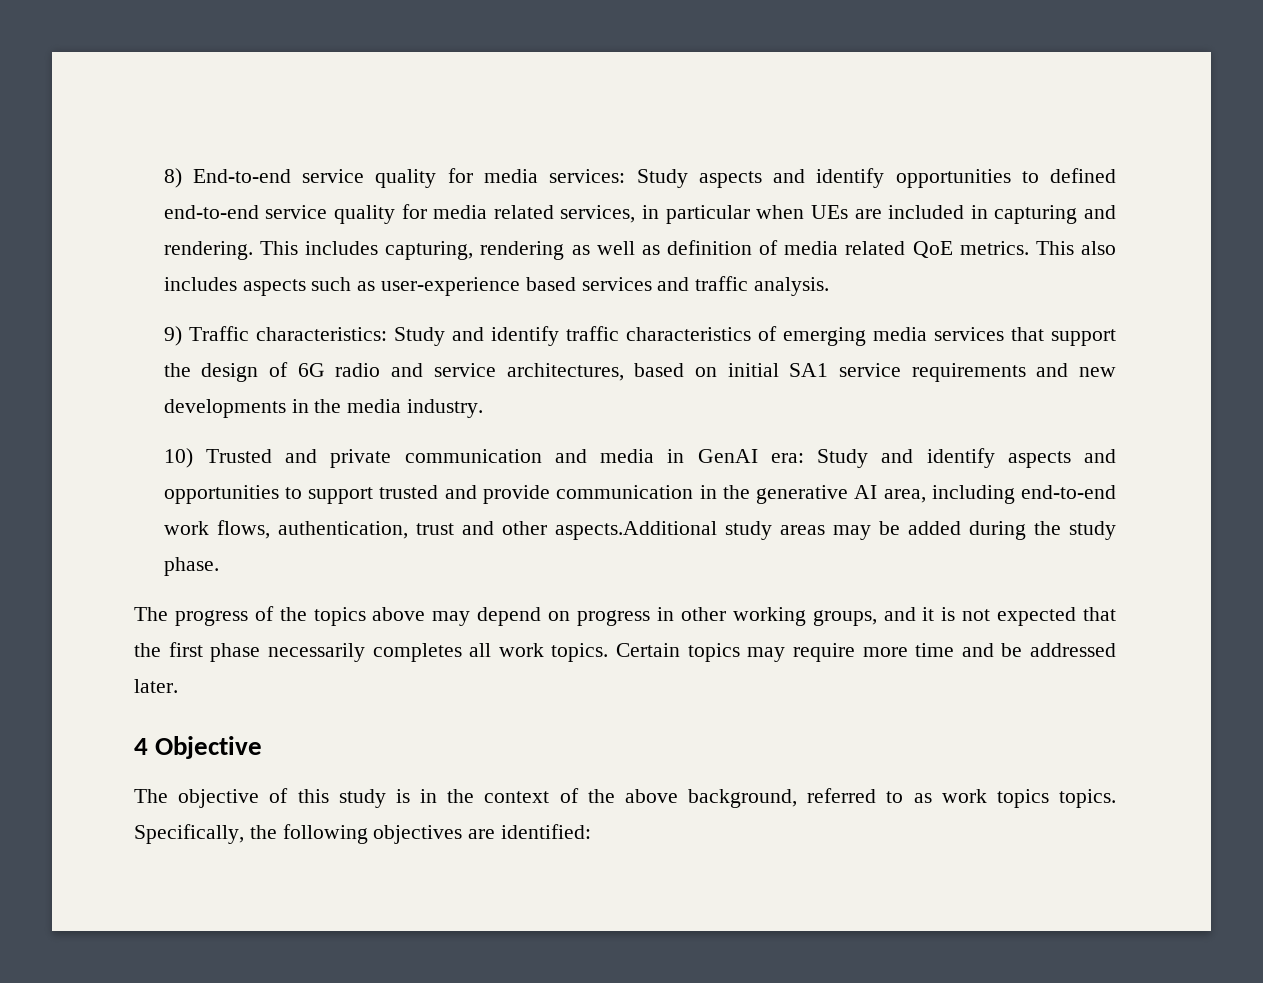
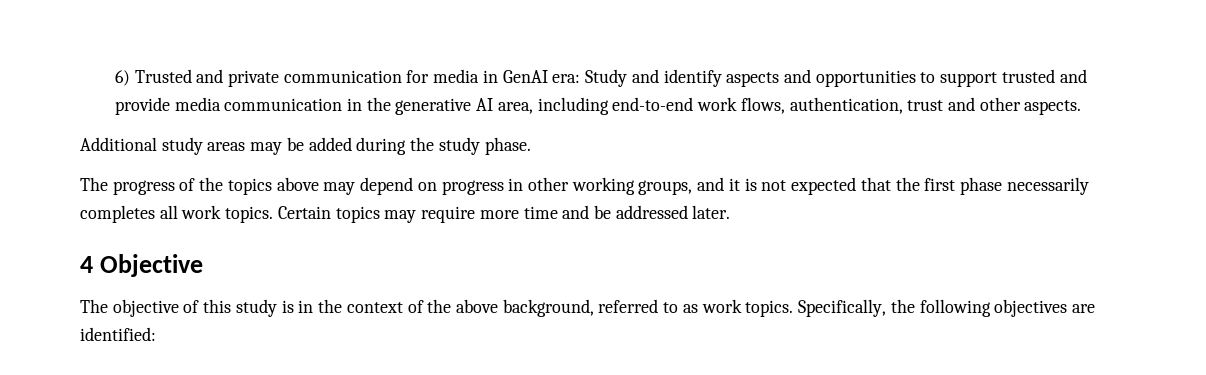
- 8) End-to-end service quality for media services: Study aspects and identify opportunities to defined end-to-end service quality for media related services, in particular when UEs are included in capturing and rendering. This includes capturing, rendering as well as definition of media related QoE metrics. This also includes aspects such as user-experience based services and traffic analysis.
- 9) Traffic characteristics: Study and identify traffic characteristics of emerging media services that support the design of 6G radio and service architectures, based on initial SA1 service requirements and new developments in the media industry.
- 10) Trusted and private communication and media in GenAI era: Study and identify aspects and opportunities to support trusted and provide communication in the generative AI area, including end-to-end work flows, authentication, trust and other aspects.Additional study areas may be added during the study phase.
+ 6) Trusted and private communication for media in GenAI era: Study and identify aspects and opportunities to support trusted and provide media communication in the generative AI area, including end-to-end work flows, authentication, trust and other aspects.
+ Additional study areas may be added during the study phase.
- The objective of this study is in the context of the above background, referred to as work topics topics.
+ The objective of this study is in the context of the above background, referred to as work topics.

